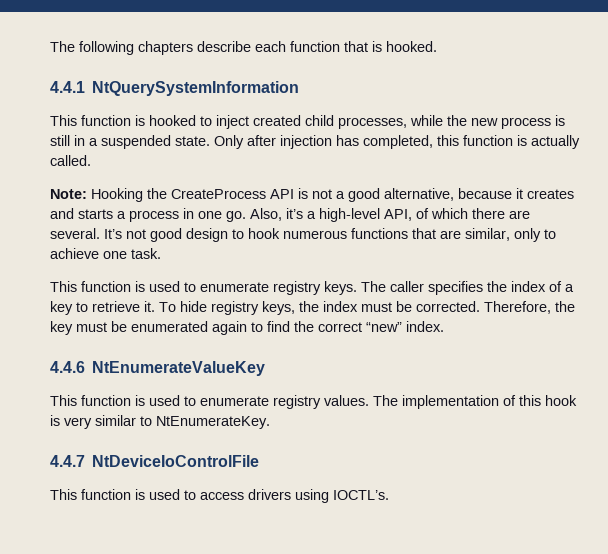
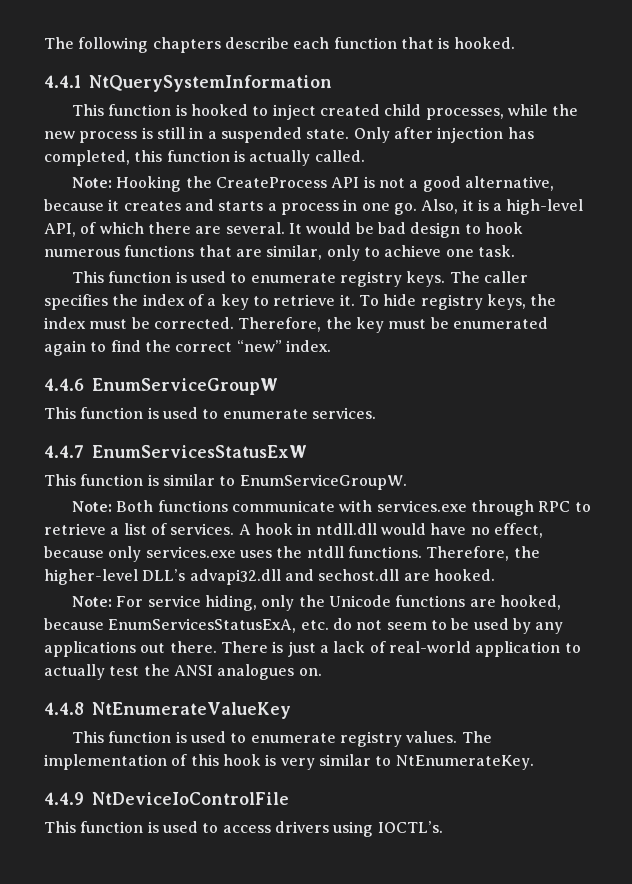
- Also, it’s a high-level API, of which there are several.
+ Also, it is a high-level API, of which there are several.
- It’s not good design to hook numerous functions that are similar, only to achieve one task.
+ It would be bad design to hook numerous functions that are similar, only to achieve one task.
- 4.4.6 NtEnumerateValueKey
+ 4.4.6 EnumServiceGroupW
+ This function is used to enumerate services.
+ 4.4.7 EnumServicesStatusExW
+ This function is similar to EnumServiceGroupW.
+ Note: Both functions communicate with services.exe through RPC to retrieve a list of services. A hook in ntdll.dll would have no effect, because only services.exe uses the ntdll functions. Therefore, the higher-level DLL’s advapi32.dll and sechost.dll are hooked.
+ Note: For service hiding, only the Unicode functions are hooked, because EnumServicesStatusExA, etc. do not seem to be used by any applications out there. There is just a lack of real-world application to actually test the ANSI analogues on.
+ 4.4.8 NtEnumerateValueKey
- 4.4.7 NtDeviceIoControlFile
+ 4.4.9 NtDeviceIoControlFile

